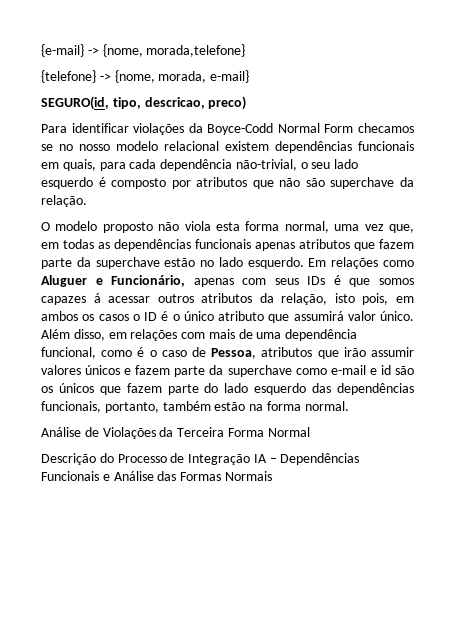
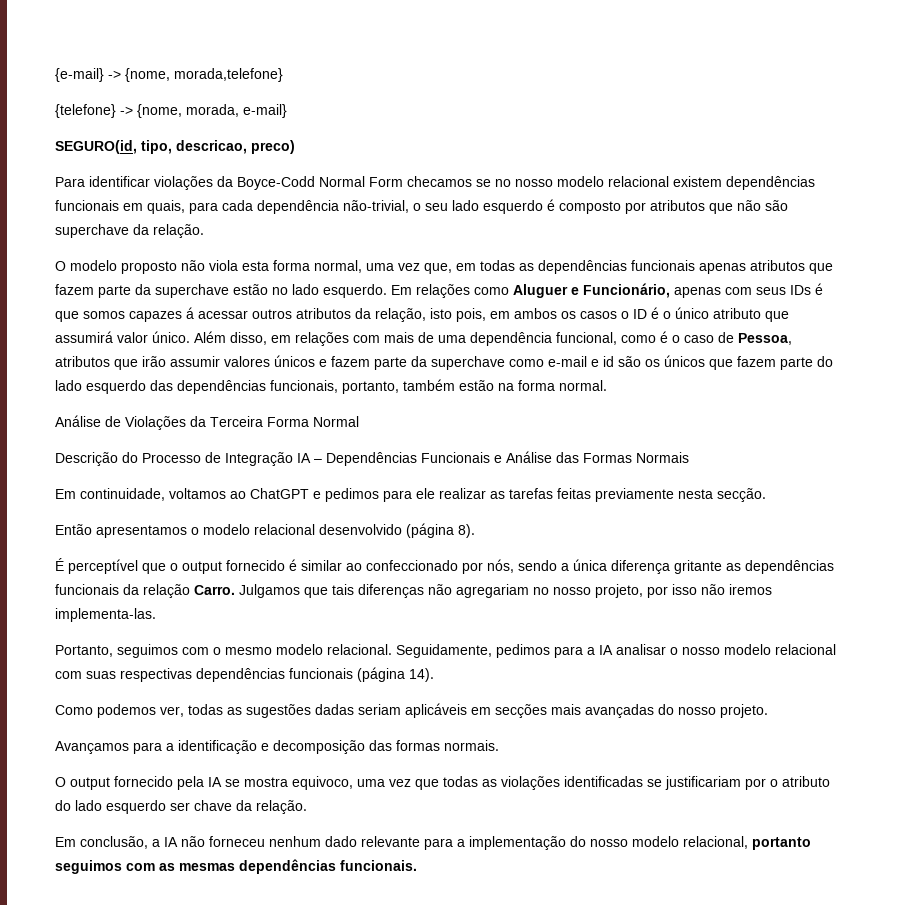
+ Em continuidade, voltamos ao ChatGPT e pedimos para ele realizar as tarefas feitas previamente nesta secção.
+ Então apresentamos o modelo relacional desenvolvido (página 8).
+ É perceptível que o output fornecido é similar ao confeccionado por nós, sendo a única diferença gritante as dependências funcionais da relação Carro. Julgamos que tais diferenças não agregariam no nosso projeto, por isso não iremos implementa-las.
+ Portanto, seguimos com o mesmo modelo relacional. Seguidamente, pedimos para a IA analisar o nosso modelo relacional com suas respectivas dependências funcionais (página 14).
+ Como podemos ver, todas as sugestões dadas seriam aplicáveis em secções mais avançadas do nosso projeto.
+ Avançamos para a identificação e decomposição das formas normais.
+ O output fornecido pela IA se mostra equivoco, uma vez que todas as violações identificadas se justificariam por o atributo do lado esquerdo ser chave da relação.
+ Em conclusão, a IA não forneceu nenhum dado relevante para a implementação do nosso modelo relacional, portanto seguimos com as mesmas dependências funcionais.

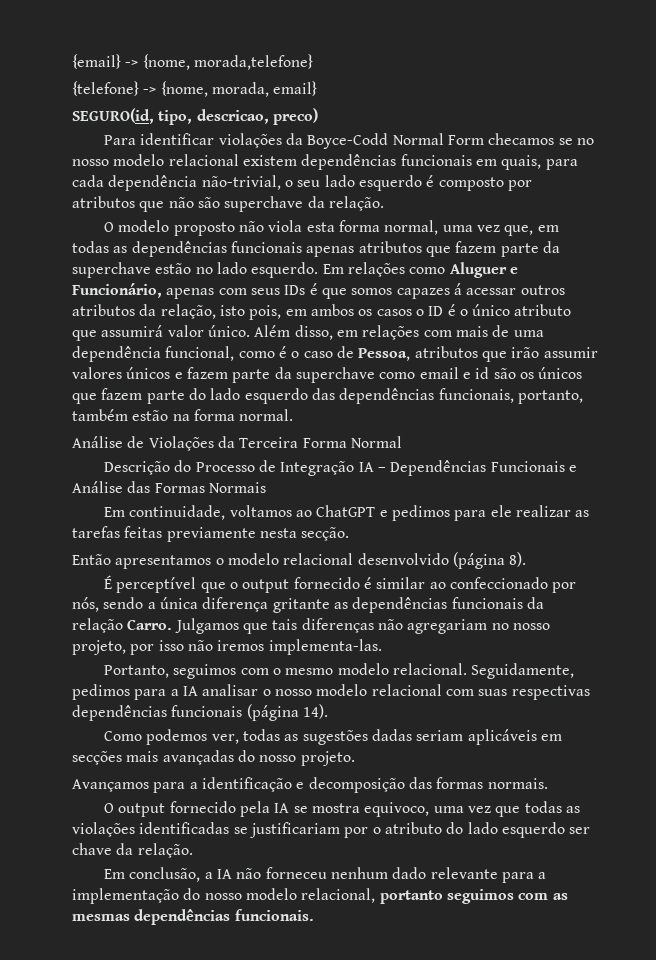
- {e-mail} -> {nome, morada,telefone}
+ {email} -> {nome, morada,telefone}
- {telefone} -> {nome, morada, e-mail}
+ {telefone} -> {nome, morada, email}
- Além disso, em relações com mais de uma dependência funcional, como é o caso de Pessoa, atributos que irão assumir valores únicos e fazem parte da superchave como e-mail e id são os únicos que fazem parte do lado esquerdo das dependências funcionais, portanto, também estão na forma normal.
+ Além disso, em relações com mais de uma dependência funcional, como é o caso de Pessoa, atributos que irão assumir valores únicos e fazem parte da superchave como email e id são os únicos que fazem parte do lado esquerdo das dependências funcionais, portanto, também estão na forma normal.

